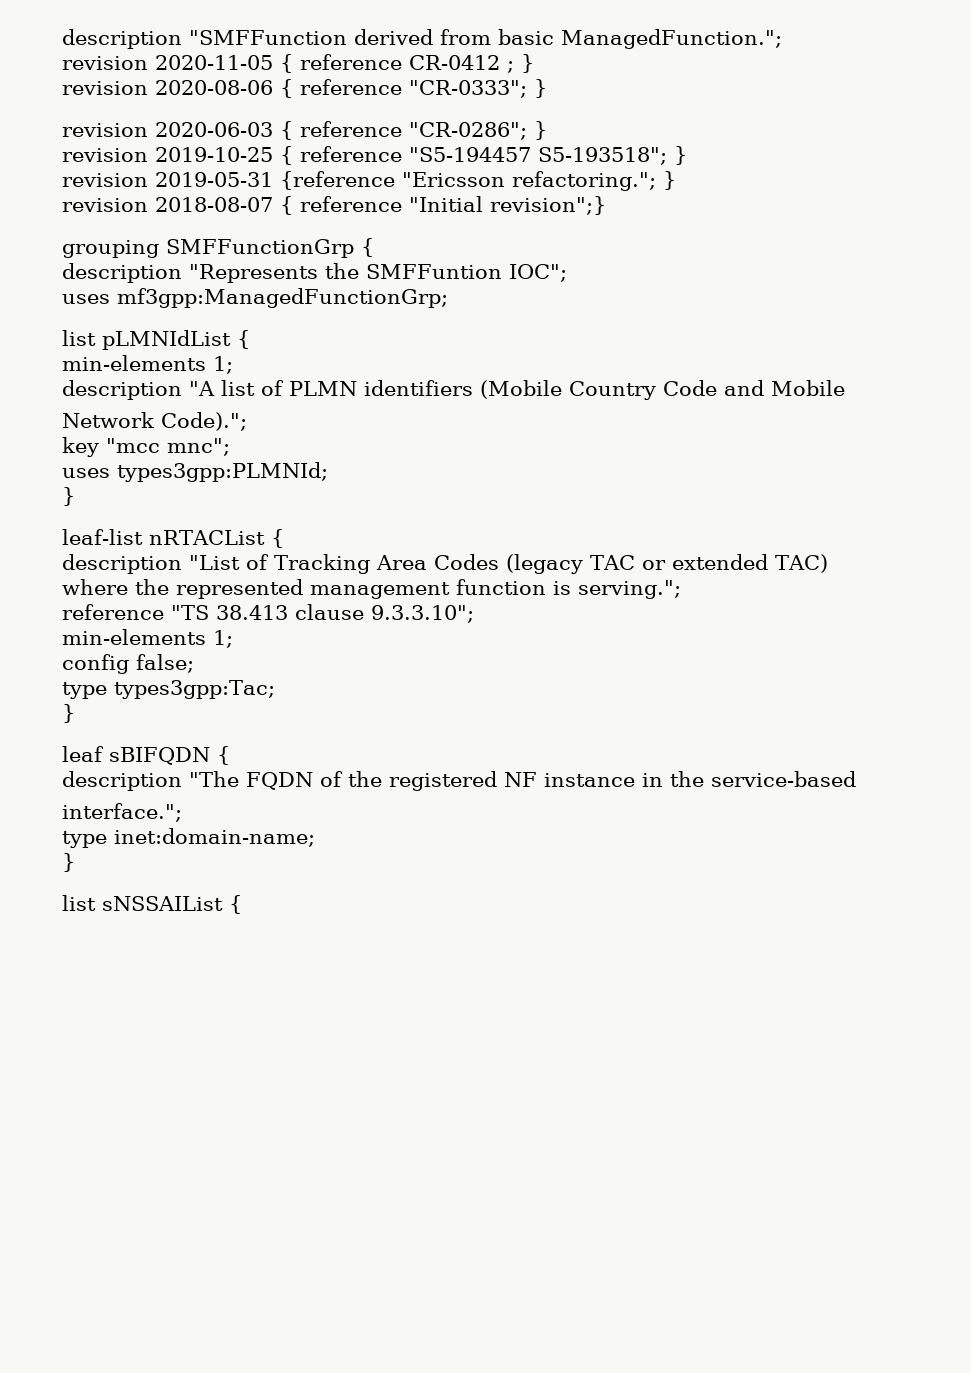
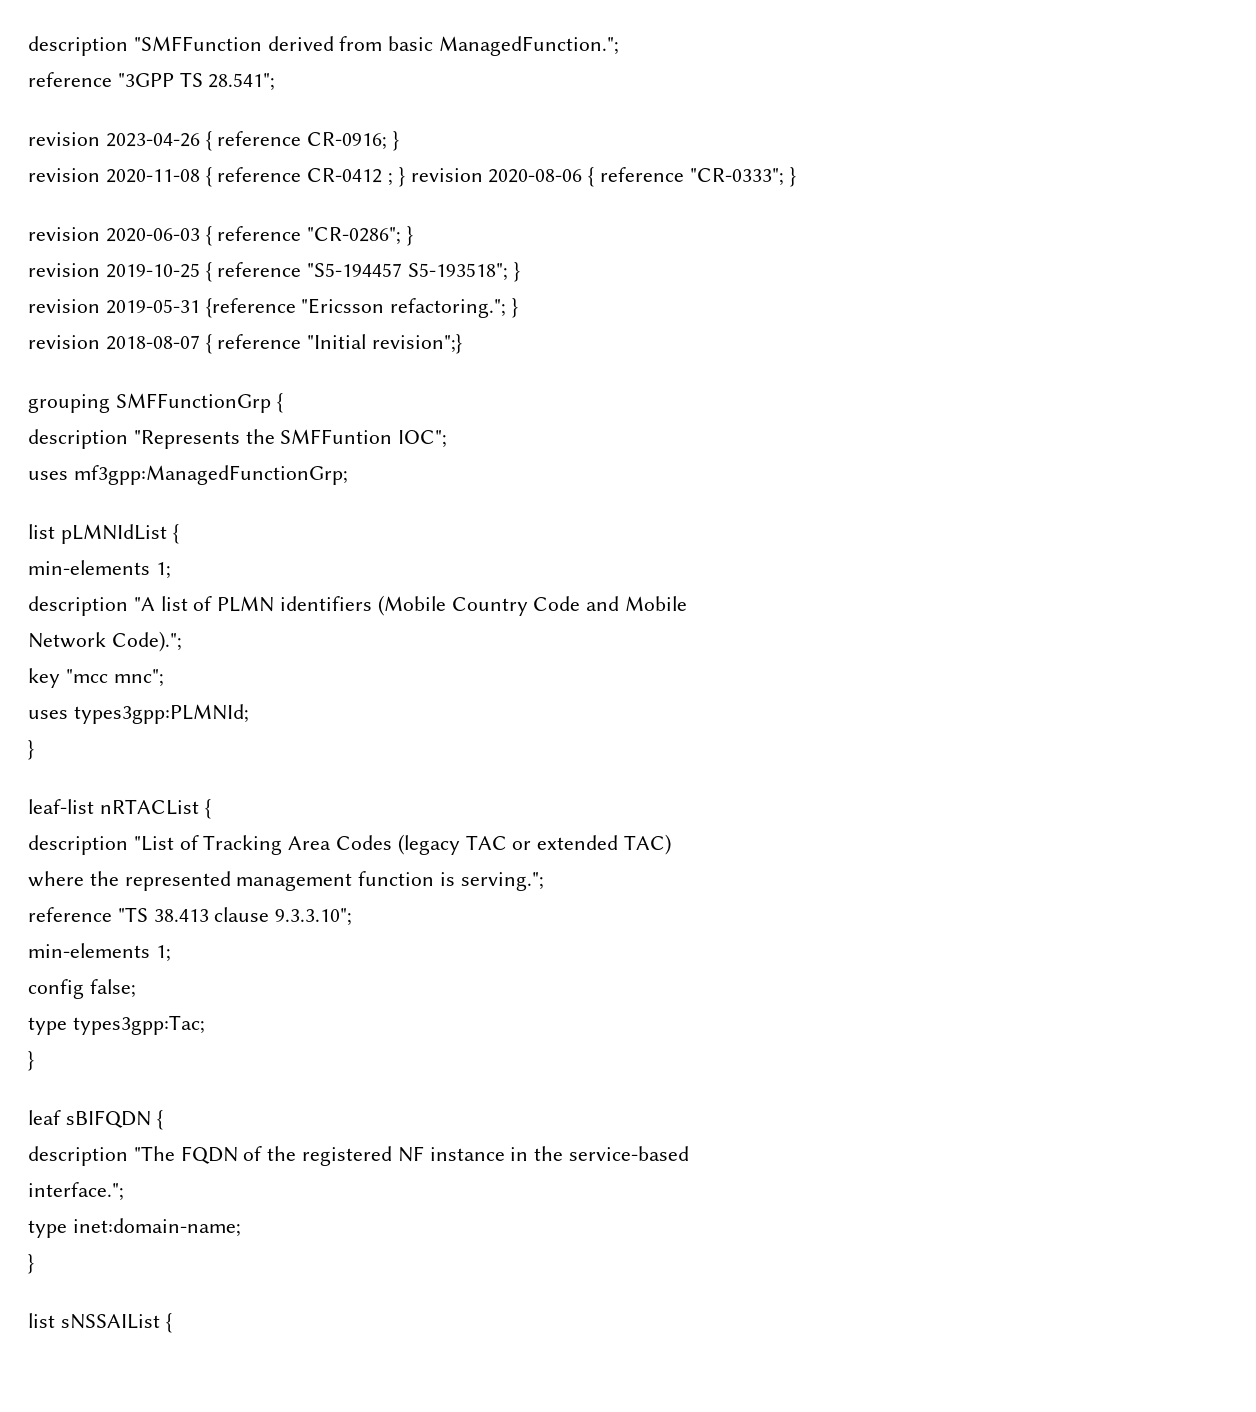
- revision 2020-11-05 { reference CR-0412 ; }
- revision 2020-08-06 { reference "CR-0333"; }
+ reference "3GPP TS 28.541";
+ revision 2023-04-26 { reference CR-0916; }
+ revision 2020-11-08 { reference CR-0412 ; } revision 2020-08-06 { reference "CR-0333"; }

